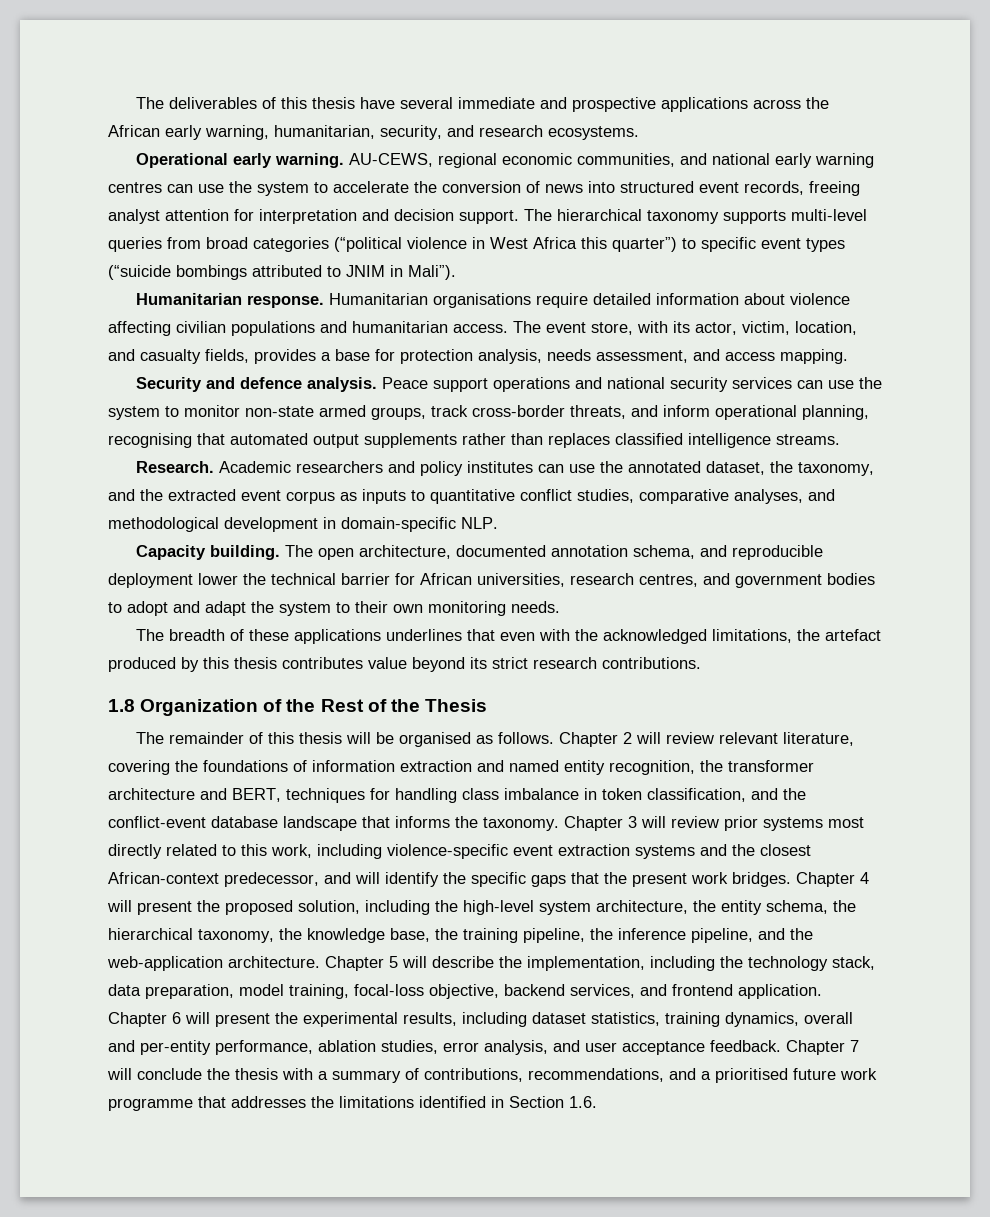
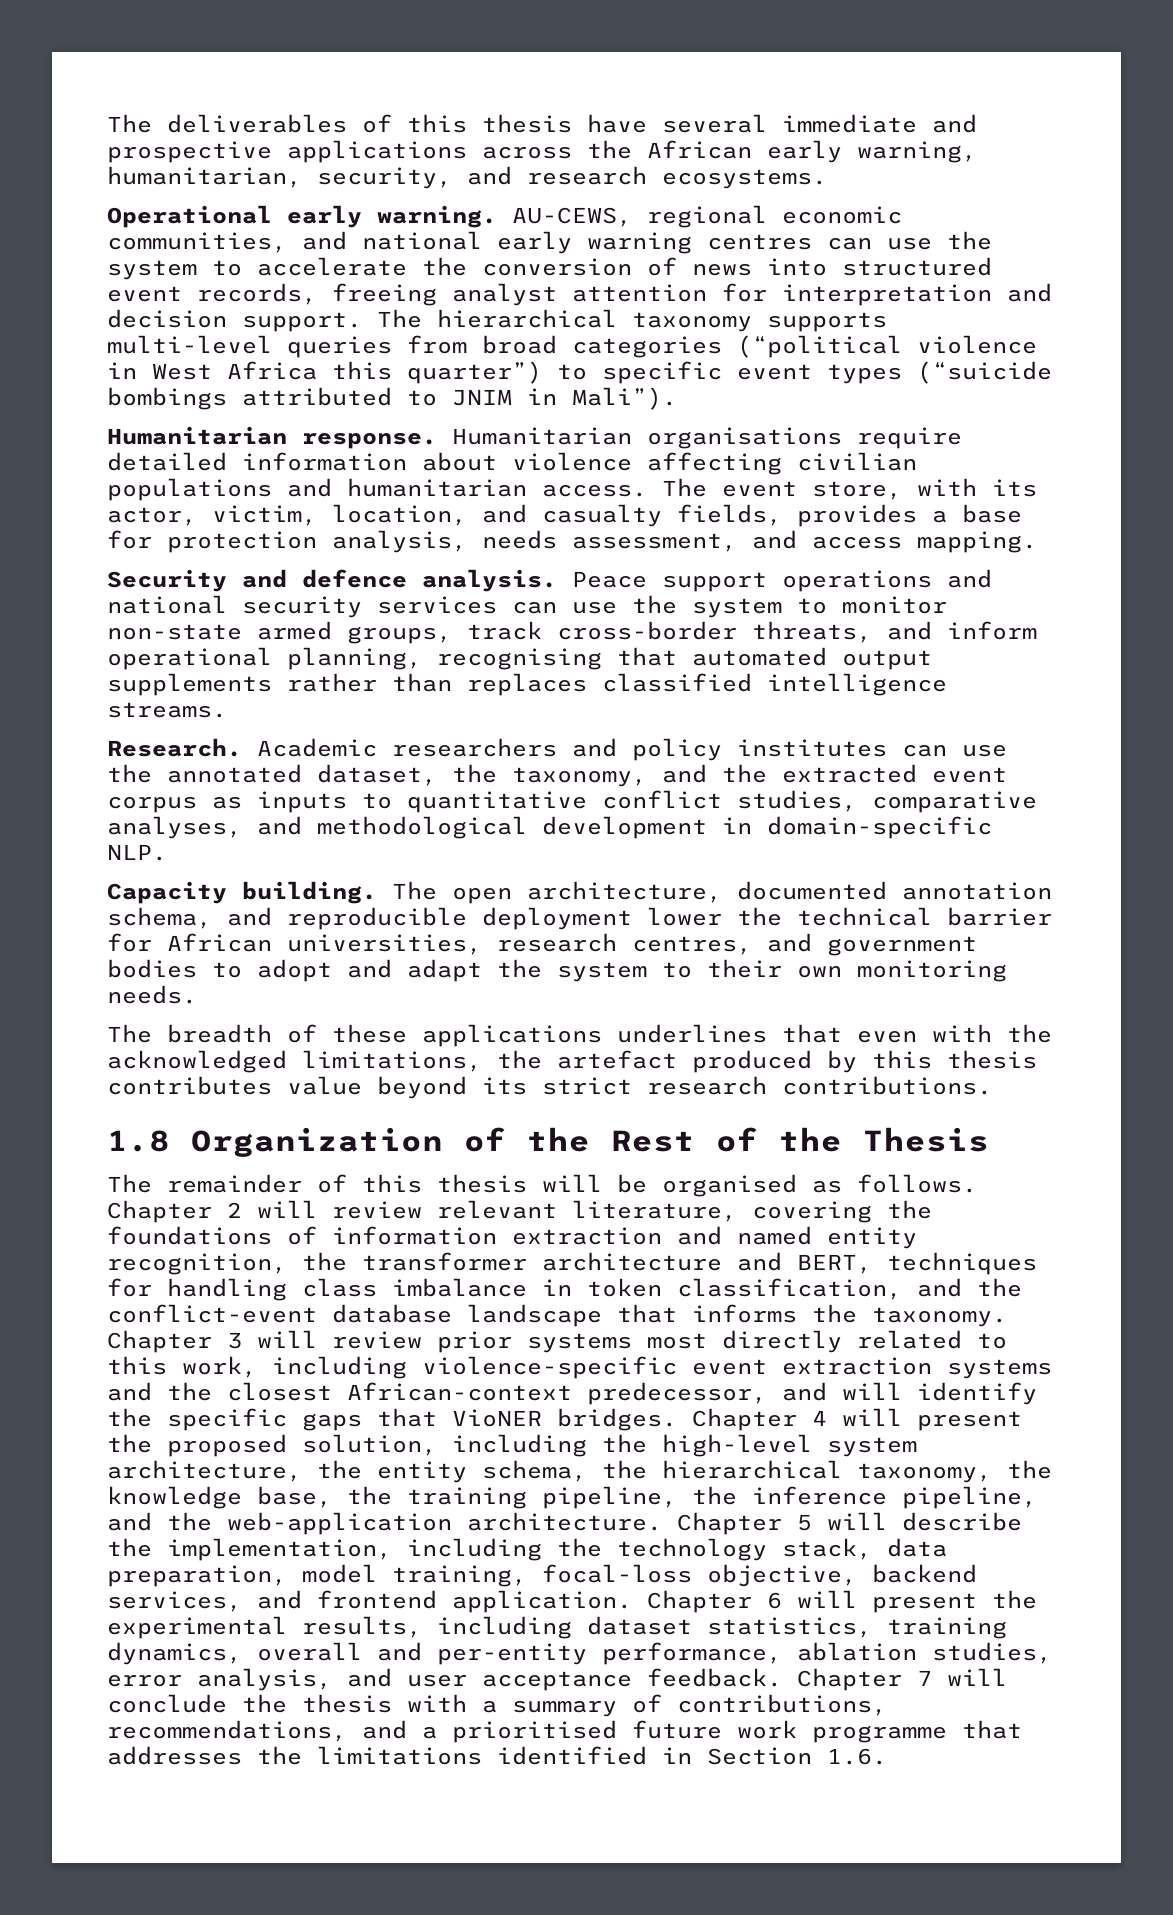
- Chapter 3 will review prior systems most directly related to this work, including violence-specific event extraction systems and the closest African-context predecessor, and will identify the specific gaps that the present work bridges.
+ Chapter 3 will review prior systems most directly related to this work, including violence-specific event extraction systems and the closest African-context predecessor, and will identify the specific gaps that VioNER bridges.

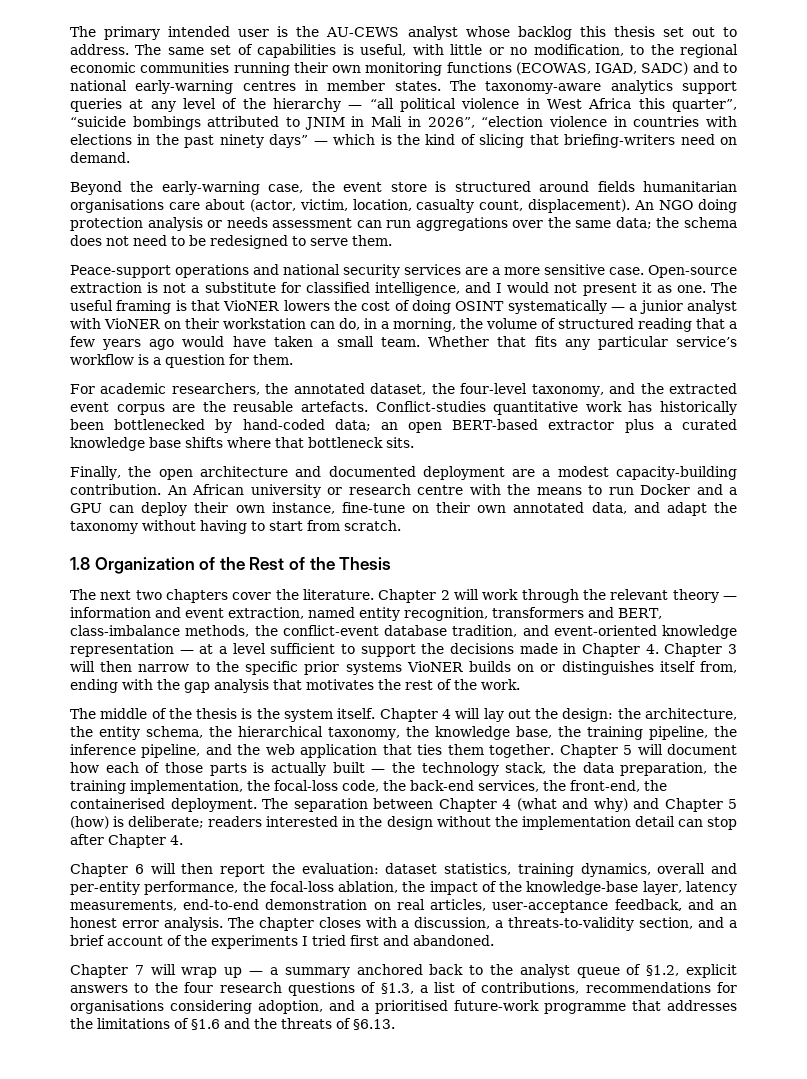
- The deliverables of this thesis have several immediate and prospective applications across the African early warning, humanitarian, security, and research ecosystems.
- Operational early warning. AU-CEWS, regional economic communities, and national early warning centres can use the system to accelerate the conversion of news into structured event records, freeing analyst attention for interpretation and decision support. The hierarchical taxonomy supports multi-level queries from broad categories (“political violence in West Africa this quarter”) to specific event types (“suicide bombings attributed to JNIM in Mali”).
- Humanitarian response. Humanitarian organisations require detailed information about violence affecting civilian populations and humanitarian access. The event store, with its actor, victim, location, and casualty fields, provides a base for protection analysis, needs assessment, and access mapping.
- Security and defence analysis. Peace support operations and national security services can use the system to monitor non-state armed groups, track cross-border threats, and inform operational planning, recognising that automated output supplements rather than replaces classified intelligence streams.
- Research. Academic researchers and policy institutes can use the annotated dataset, the taxonomy, and the extracted event corpus as inputs to quantitative conflict studies, comparative analyses, and methodological development in domain-specific NLP.
- Capacity building. The open architecture, documented annotation schema, and reproducible deployment lower the technical barrier for African universities, research centres, and government bodies to adopt and adapt the system to their own monitoring needs.
- The breadth of these applications underlines that even with the acknowledged limitations, the artefact produced by this thesis contributes value beyond its strict research contributions.
+ The primary intended user is the AU-CEWS analyst whose backlog this thesis set out to address. The same set of capabilities is useful, with little or no modification, to the regional economic communities running their own monitoring functions (ECOWAS, IGAD, SADC) and to national early-warning centres in member states. The taxonomy-aware analytics support queries at any level of the hierarchy — “all political violence in West Africa this quarter”, “suicide bombings attributed to JNIM in Mali in 2026”, “election violence in countries with elections in the past ninety days” — which is the kind of slicing that briefing-writers need on demand.
+ Beyond the early-warning case, the event store is structured around fields humanitarian organisations care about (actor, victim, location, casualty count, displacement). An NGO doing protection analysis or needs assessment can run aggregations over the same data; the schema does not need to be redesigned to serve them.
+ Peace-support operations and national security services are a more sensitive case. Open-source extraction is not a substitute for classified intelligence, and I would not present it as one. The useful framing is that VioNER lowers the cost of doing OSINT systematically — a junior analyst with VioNER on their workstation can do, in a morning, the volume of structured reading that a few years ago would have taken a small team. Whether that fits any particular service’s workflow is a question for them.
+ For academic researchers, the annotated dataset, the four-level taxonomy, and the extracted event corpus are the reusable artefacts. Conflict-studies quantitative work has historically been bottlenecked by hand-coded data; an open BERT-based extractor plus a curated knowledge base shifts where that bottleneck sits.
+ Finally, the open architecture and documented deployment are a modest capacity-building contribution. An African university or research centre with the means to run Docker and a GPU can deploy their own instance, fine-tune on their own annotated data, and adapt the taxonomy without having to start from scratch.
- The remainder of this thesis will be organised as follows. Chapter 2 will review relevant literature, covering the foundations of information extraction and named entity recognition, the transformer architecture and BERT, techniques for handling class imbalance in token classification, and the conflict-event database landscape that informs the taxonomy. Chapter 3 will review prior systems most directly related to this work, including violence-specific event extraction systems and the closest African-context predecessor, and will identify the specific gaps that VioNER bridges. Chapter 4 will present the proposed solution, including the high-level system architecture, the entity schema, the hierarchical taxonomy, the knowledge base, the training pipeline, the inference pipeline, and the web-application architecture. Chapter 5 will describe the implementation, including the technology stack, data preparation, model training, focal-loss objective, backend services, and frontend application. Chapter 6 will present the experimental results, including dataset statistics, training dynamics, overall and per-entity performance, ablation studies, error analysis, and user acceptance feedback. Chapter 7 will conclude the thesis with a summary of contributions, recommendations, and a prioritised future work programme that addresses the limitations identified in Section 1.6.
+ The next two chapters cover the literature. Chapter 2 will work through the relevant theory — information and event extraction, named entity recognition, transformers and BERT, class-imbalance methods, the conflict-event database tradition, and event-oriented knowledge representation — at a level sufficient to support the decisions made in Chapter 4. Chapter 3 will then narrow to the specific prior systems VioNER builds on or distinguishes itself from, ending with the gap analysis that motivates the rest of the work.
+ The middle of the thesis is the system itself. Chapter 4 will lay out the design: the architecture, the entity schema, the hierarchical taxonomy, the knowledge base, the training pipeline, the inference pipeline, and the web application that ties them together. Chapter 5 will document how each of those parts is actually built — the technology stack, the data preparation, the training implementation, the focal-loss code, the back-end services, the front-end, the containerised deployment. The separation between Chapter 4 (what and why) and Chapter 5 (how) is deliberate; readers interested in the design without the implementation detail can stop after Chapter 4.
+ Chapter 6 will then report the evaluation: dataset statistics, training dynamics, overall and per-entity performance, the focal-loss ablation, the impact of the knowledge-base layer, latency measurements, end-to-end demonstration on real articles, user-acceptance feedback, and an honest error analysis. The chapter closes with a discussion, a threats-to-validity section, and a brief account of the experiments I tried first and abandoned.
+ Chapter 7 will wrap up — a summary anchored back to the analyst queue of §1.2, explicit answers to the four research questions of §1.3, a list of contributions, recommendations for organisations considering adoption, and a prioritised future-work programme that addresses the limitations of §1.6 and the threats of §6.13.

